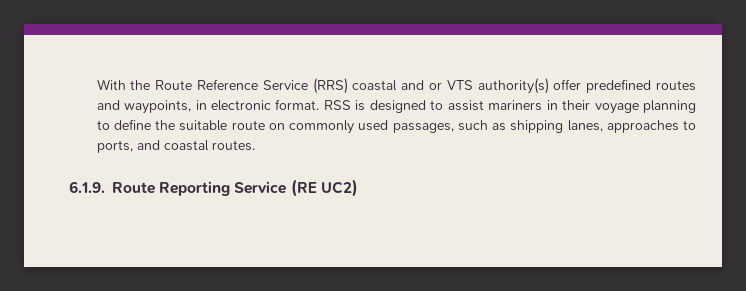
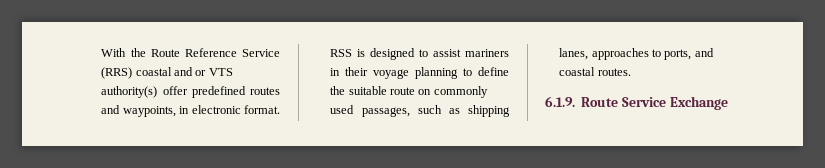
- 6.1.9. Route Reporting Service (RE UC2)
+ 6.1.9. Route Service Exchange

